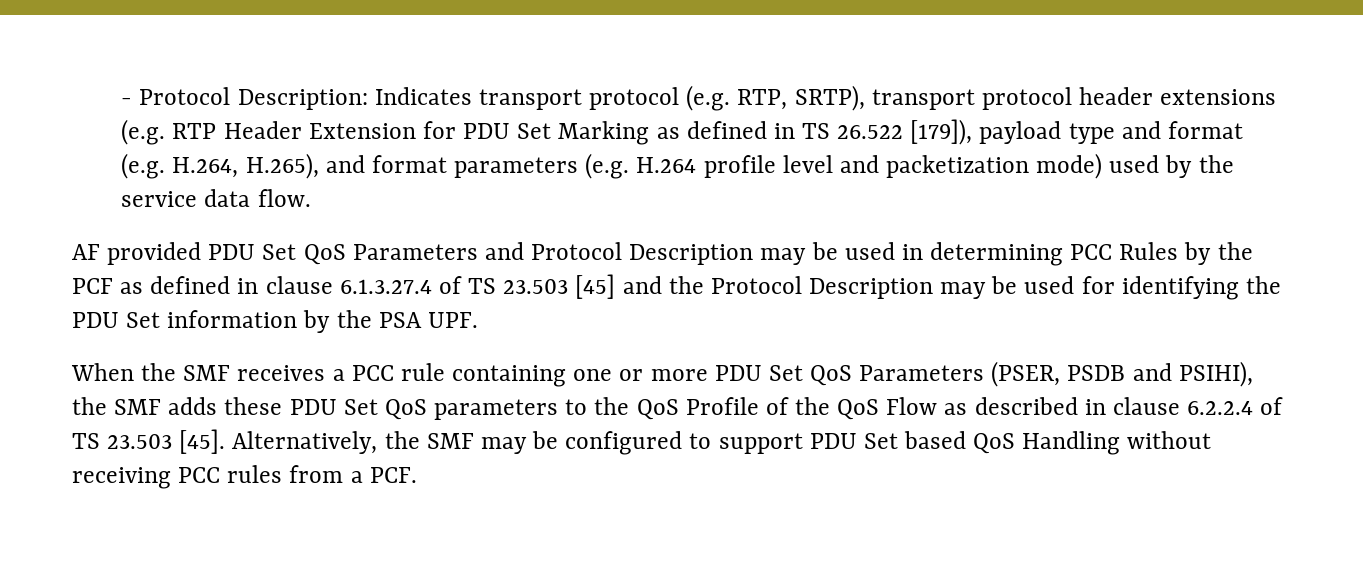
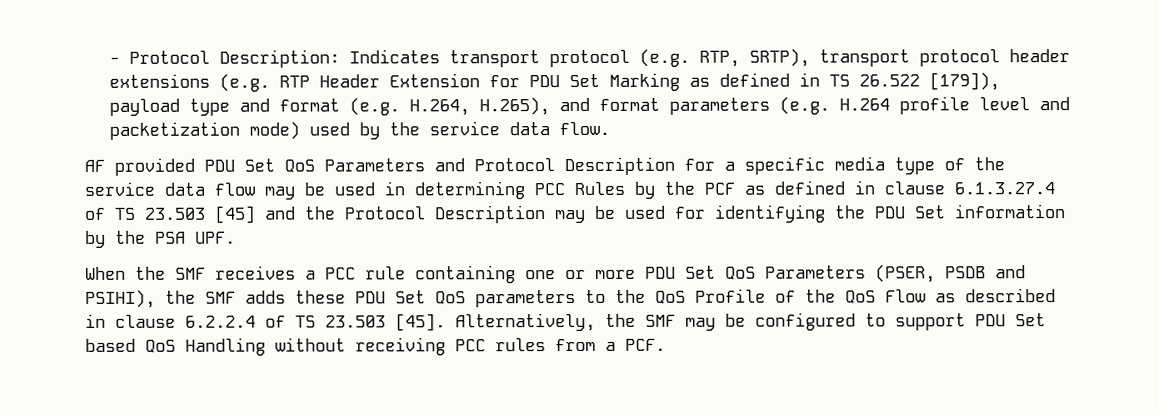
- AF provided PDU Set QoS Parameters and Protocol Description may be used in determining PCC Rules by the PCF as defined in clause 6.1.3.27.4 of TS 23.503 [45] and the Protocol Description may be used for identifying the PDU Set information by the PSA UPF.
+ AF provided PDU Set QoS Parameters and Protocol Description for a specific media type of the service data flow may be used in determining PCC Rules by the PCF as defined in clause 6.1.3.27.4 of TS 23.503 [45] and the Protocol Description may be used for identifying the PDU Set information by the PSA UPF.

